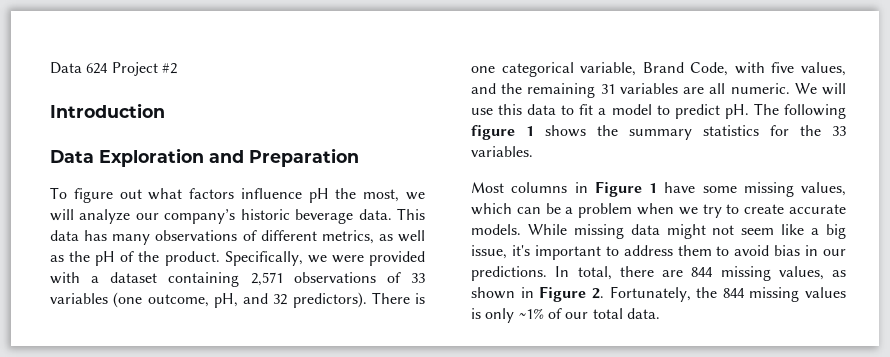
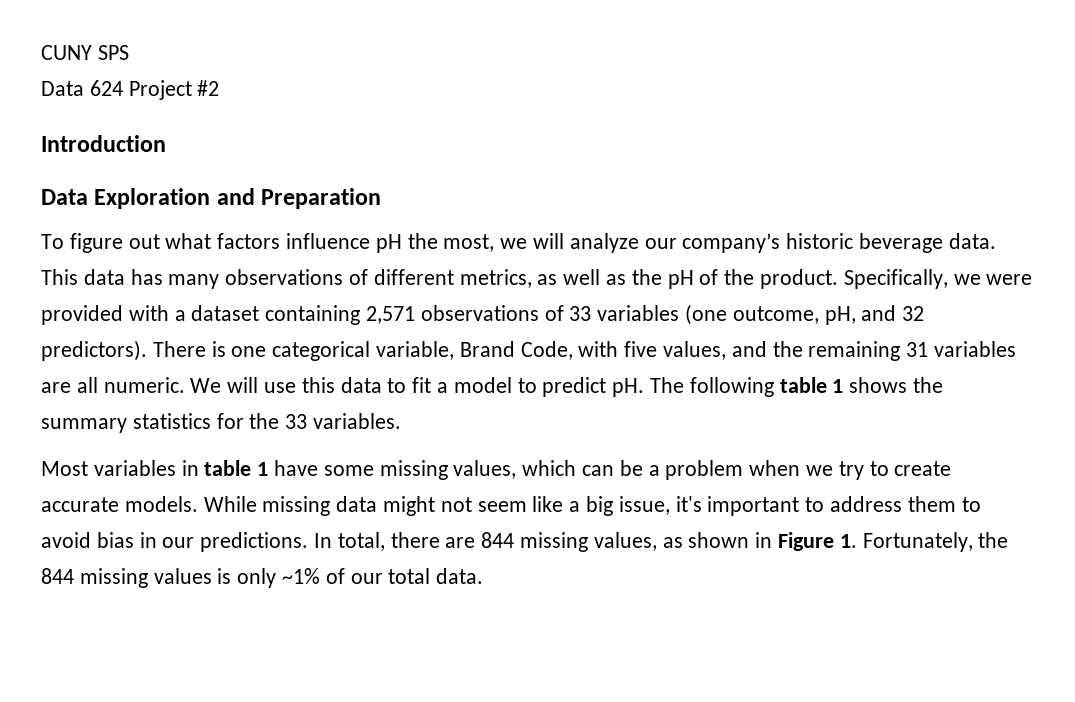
+ CUNY SPS
- The following figure 1 shows the summary statistics for the 33 variables.
+ The following table 1 shows the summary statistics for the 33 variables.
- Most columns in Figure 1 have some missing values, which can be a problem when we try to create accurate models.
+ Most variables in table 1 have some missing values, which can be a problem when we try to create accurate models.
- In total, there are 844 missing values, as shown in Figure 2. Fortunately, the 844 missing values is only ~1% of our total data.
+ In total, there are 844 missing values, as shown in Figure 1. Fortunately, the 844 missing values is only ~1% of our total data.

